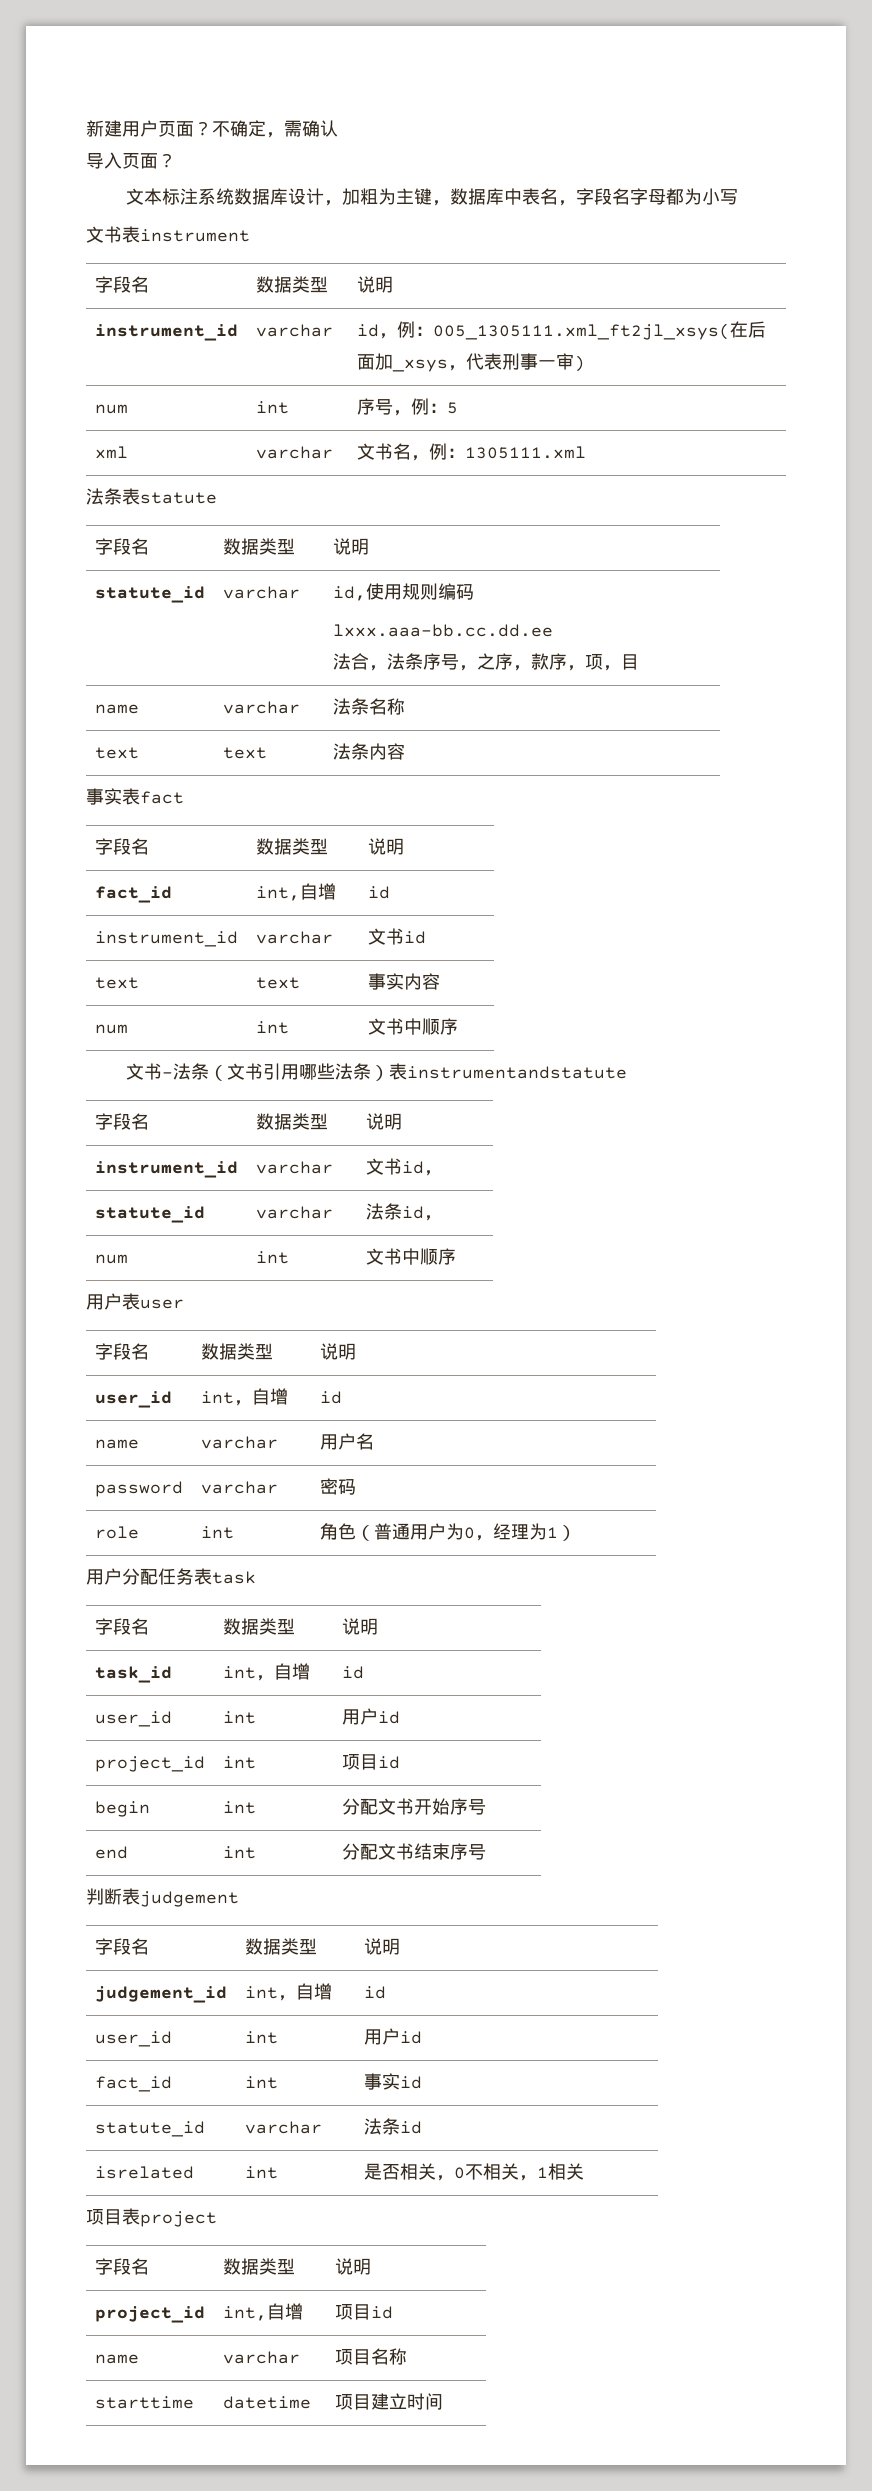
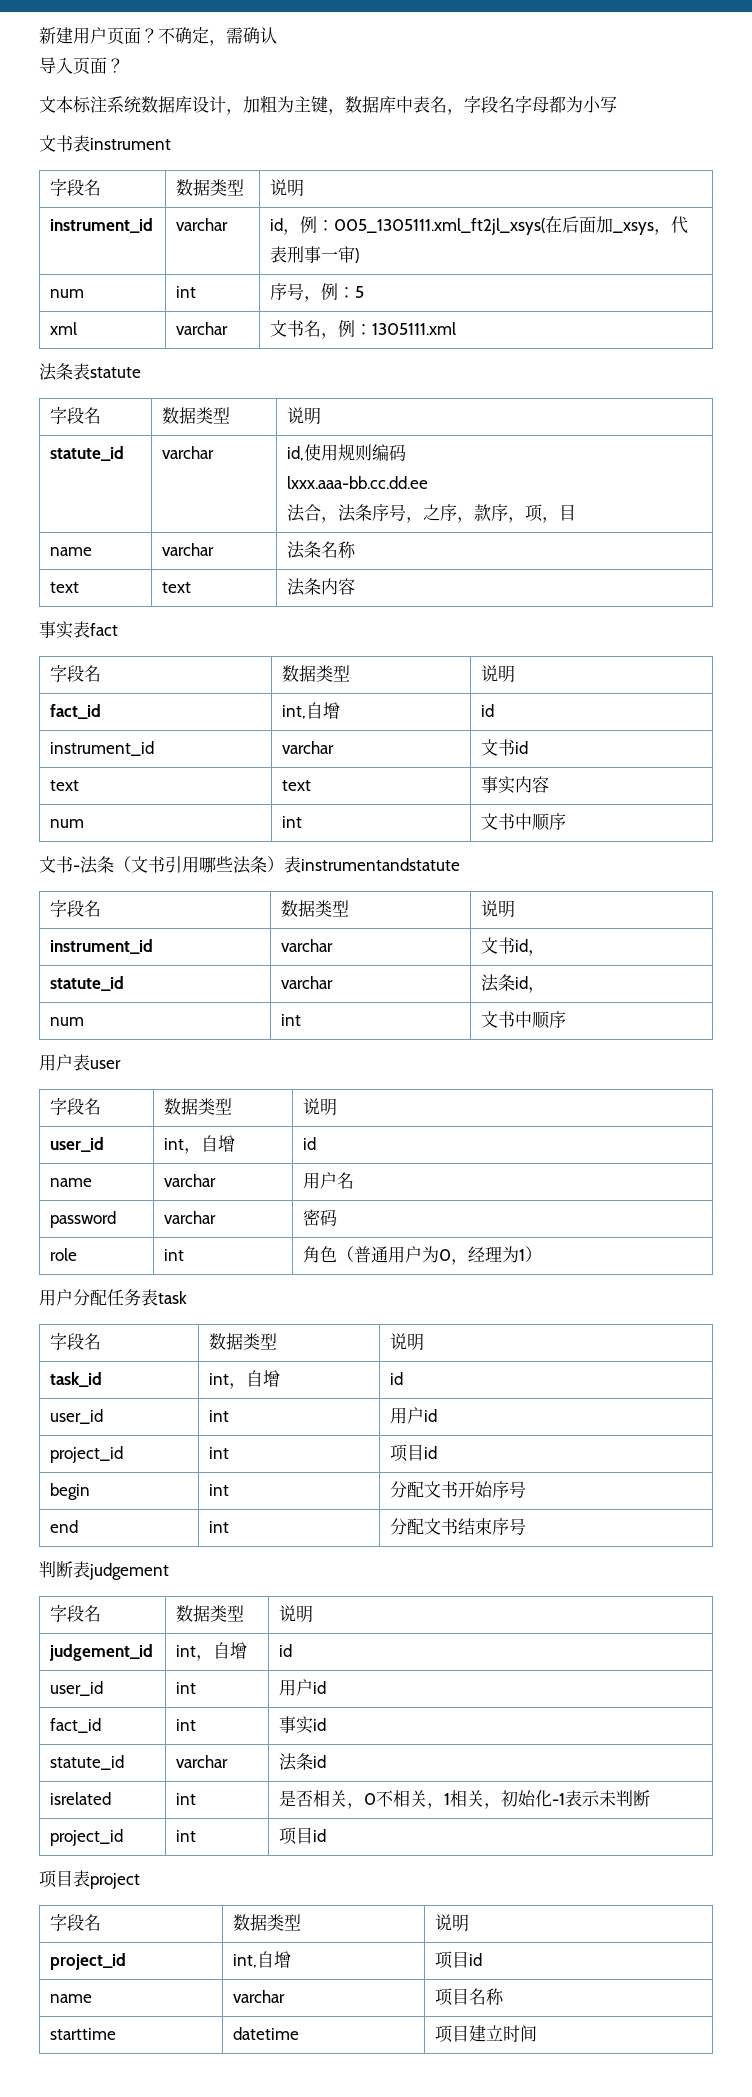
- isrelated | int | 是否相关，0不相关，1相关
+ isrelated | int | 是否相关，0不相关，1相关，初始化-1表示未判断
+ project_id | int | 项目id

